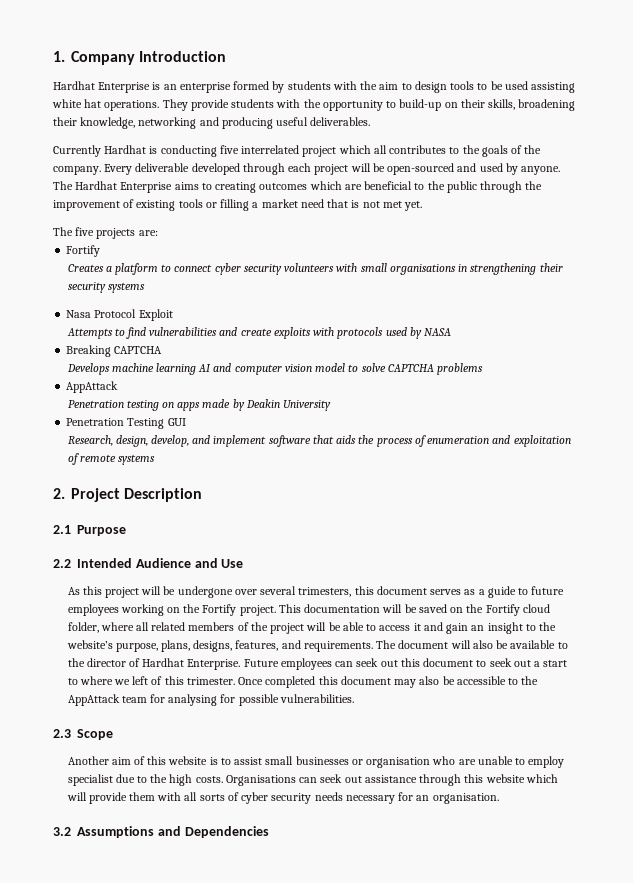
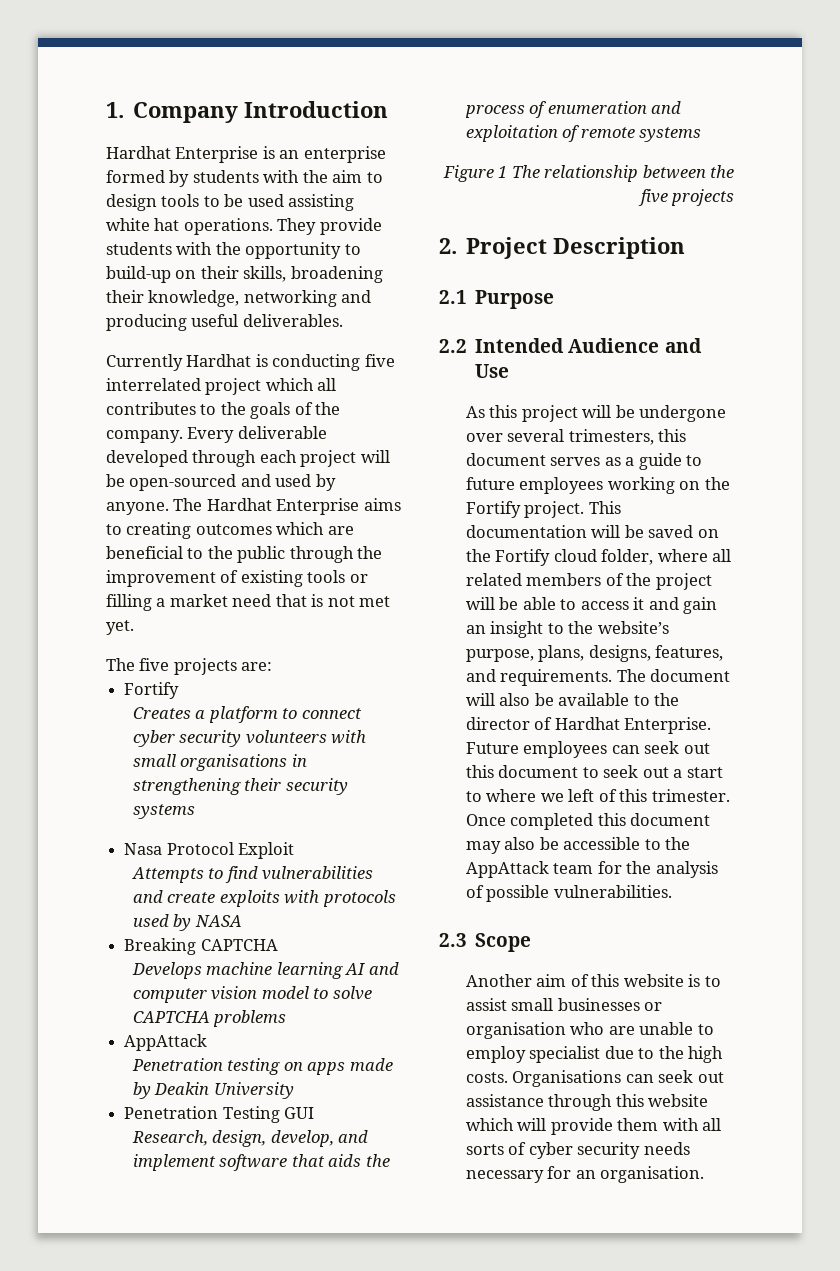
+ Figure 1 The relationship between the five projects
- Once completed this document may also be accessible to the AppAttack team for analysing for possible vulnerabilities.
+ Once completed this document may also be accessible to the AppAttack team for the analysis of possible vulnerabilities.
- 3.2 Assumptions and Dependencies

